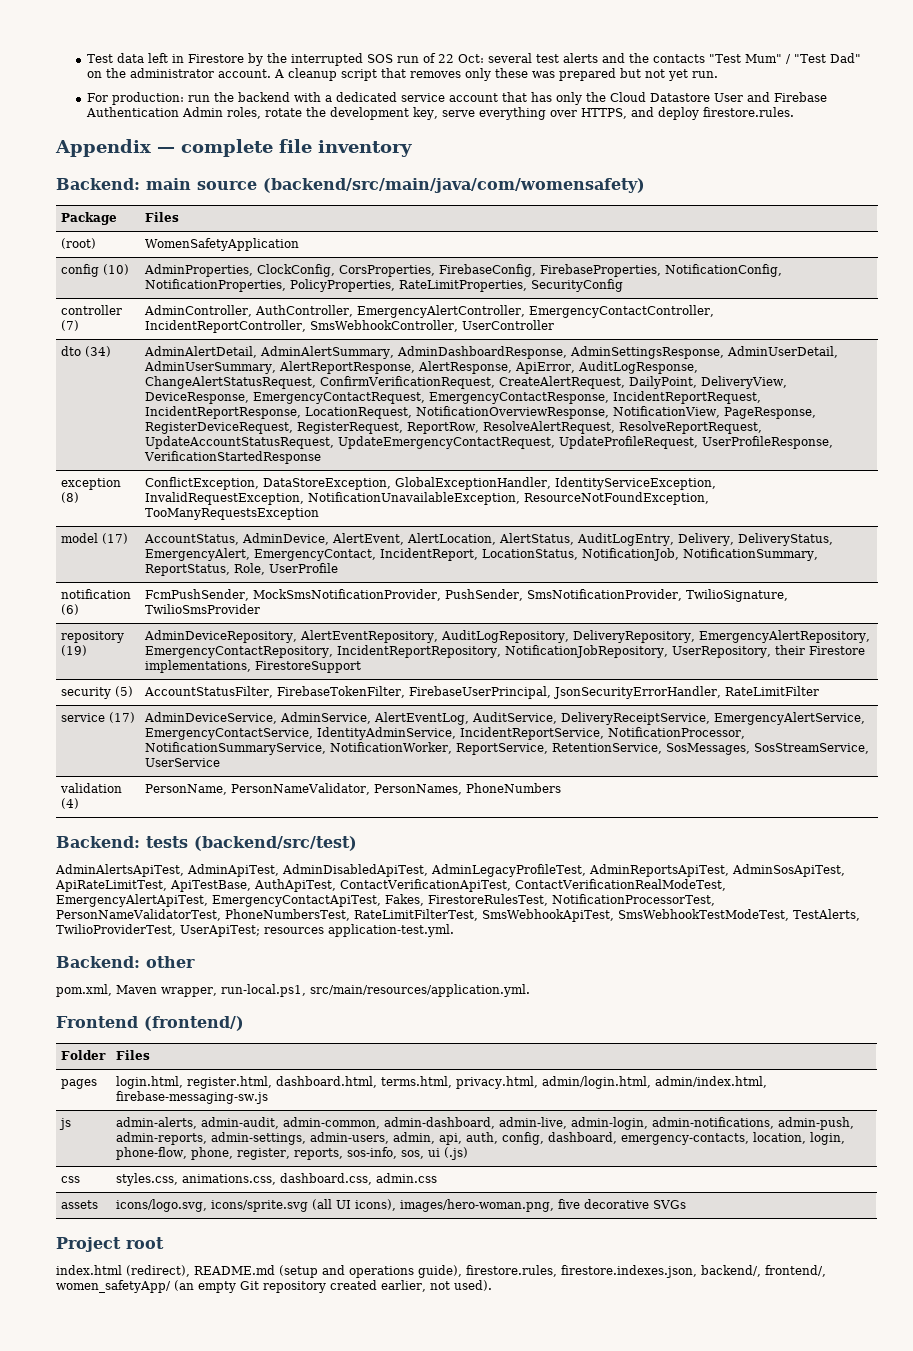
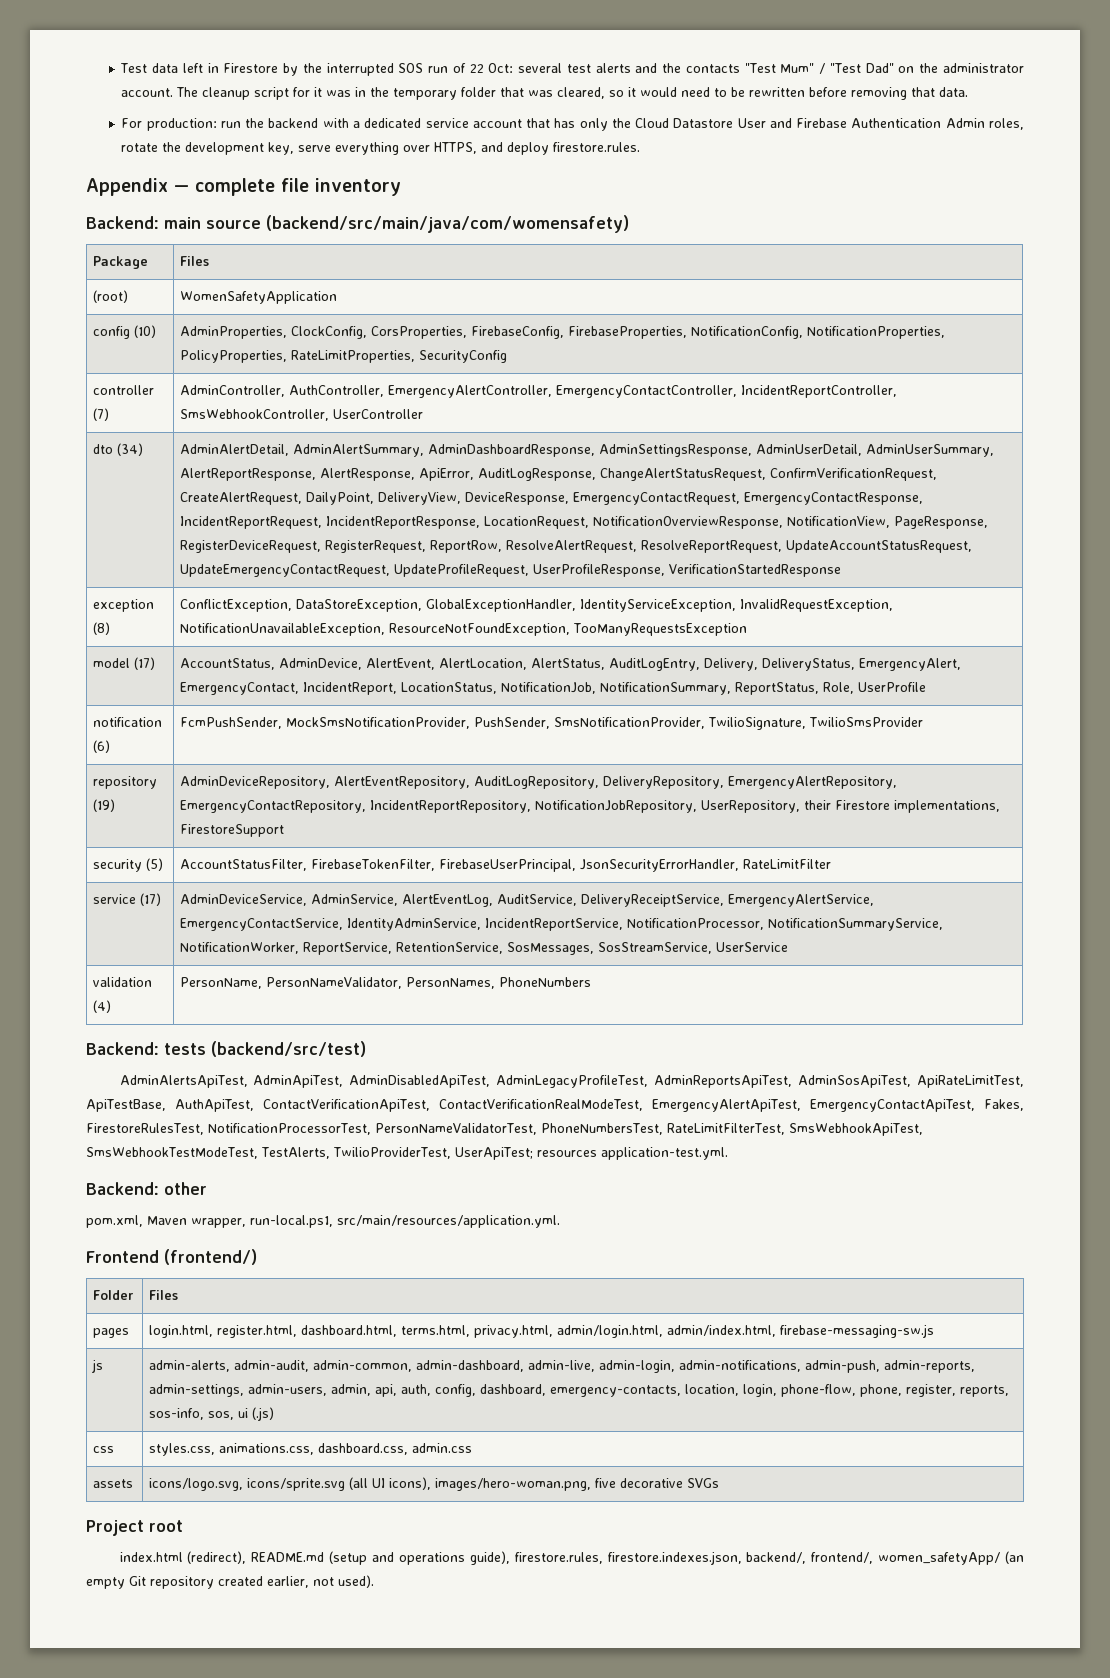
- A cleanup script that removes only these was prepared but not yet run.
+ The cleanup script for it was in the temporary folder that was cleared, so it would need to be rewritten before removing that data.

